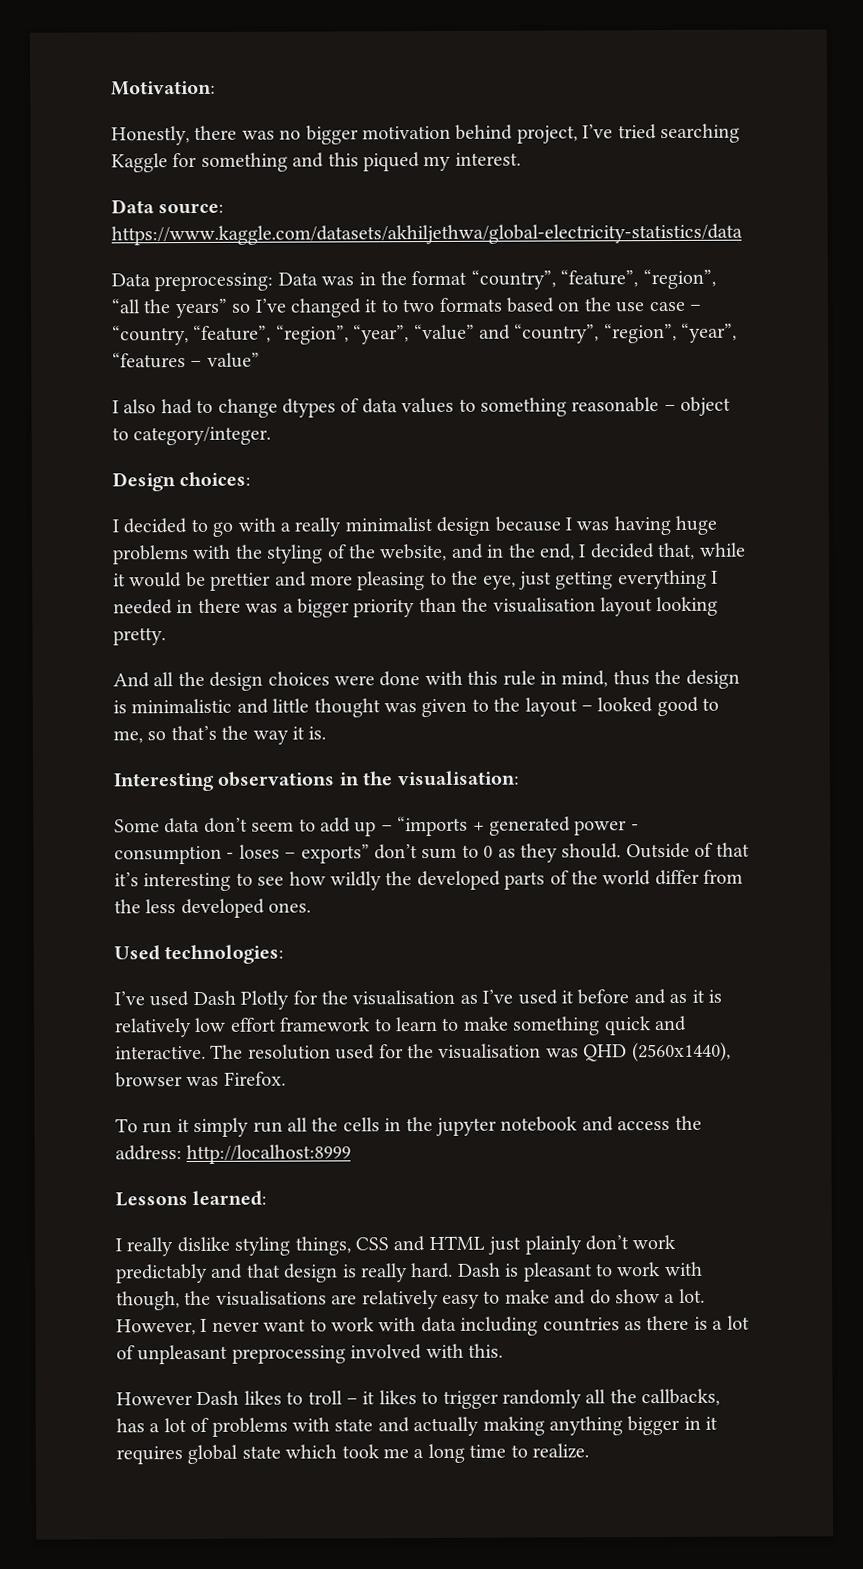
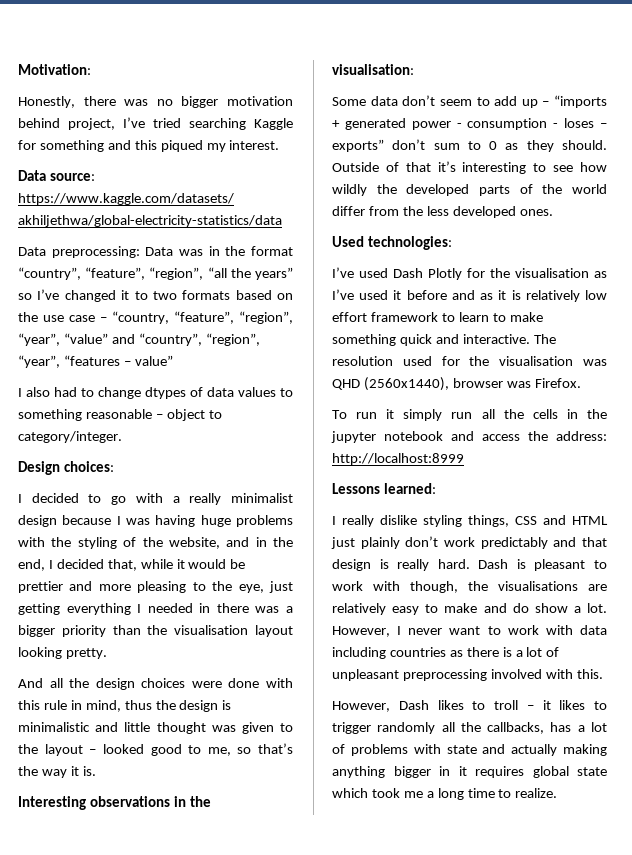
- However Dash likes to troll – it likes to trigger randomly all the callbacks, has a lot of problems with state and actually making anything bigger in it requires global state which took me a long time to realize.
+ However, Dash likes to troll – it likes to trigger randomly all the callbacks, has a lot of problems with state and actually making anything bigger in it requires global state which took me a long time to realize.

